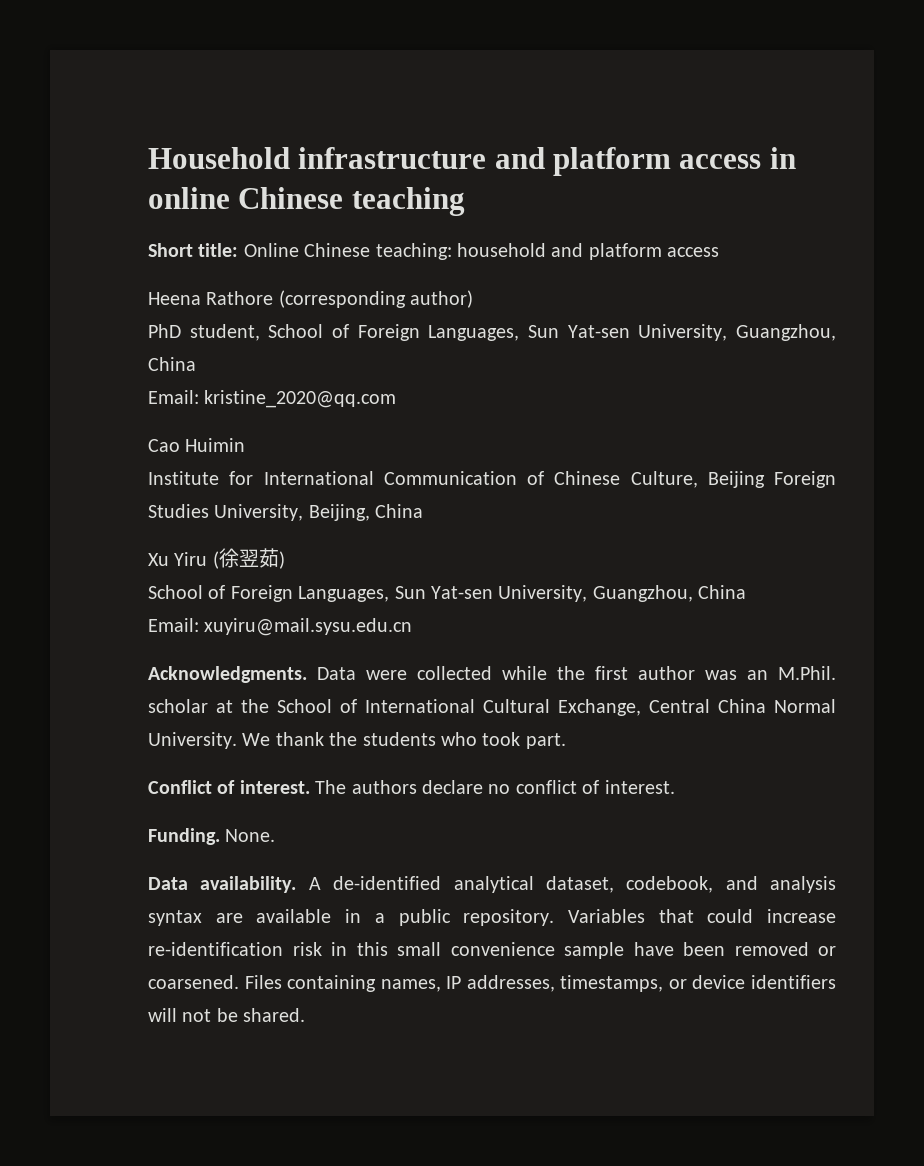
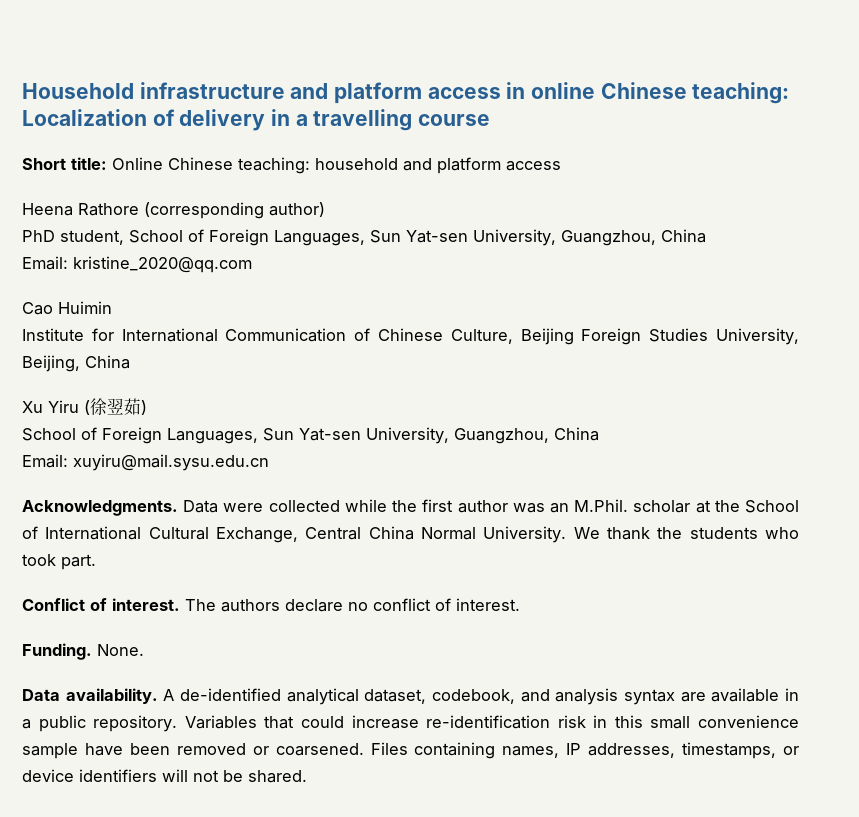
- Household infrastructure and platform access in online Chinese teaching
+ Household infrastructure and platform access in online Chinese teaching: Localization of delivery in a travelling course

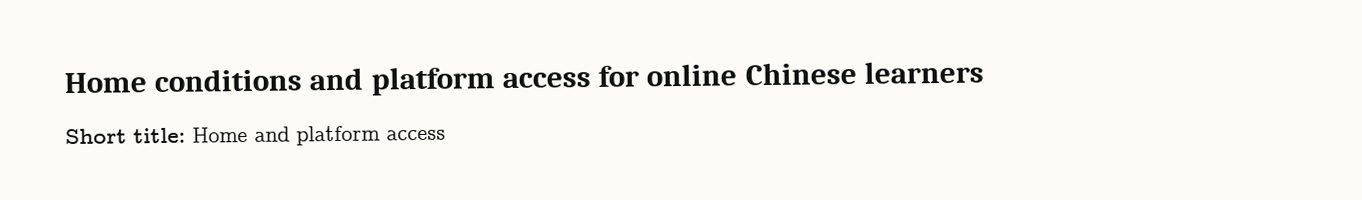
- Household infrastructure and platform access in online Chinese teaching: Localization of delivery in a travelling course
- Short title: Online Chinese teaching: household and platform access
- Heena Rathore (corresponding author)
- PhD student, School of Foreign Languages, Sun Yat-sen University, Guangzhou, China
- Email: kristine_2020@qq.com
- Cao Huimin
- Institute for International Communication of Chinese Culture, Beijing Foreign Studies University, Beijing, China
- Xu Yiru (徐翌茹)
- School of Foreign Languages, Sun Yat-sen University, Guangzhou, China
- Email: xuyiru@mail.sysu.edu.cn
- Acknowledgments. Data were collected while the first author was an M.Phil. scholar at the School of International Cultural Exchange, Central China Normal University. We thank the students who took part.
- Conflict of interest. The authors declare no conflict of interest.
- Funding. None.
- Data availability. A de-identified analytical dataset, codebook, and analysis syntax are available in a public repository. Variables that could increase re-identification risk in this small convenience sample have been removed or coarsened. Files containing names, IP addresses, timestamps, or device identifiers will not be shared.
+ Home conditions and platform access for online Chinese learners
+ Short title: Home and platform access

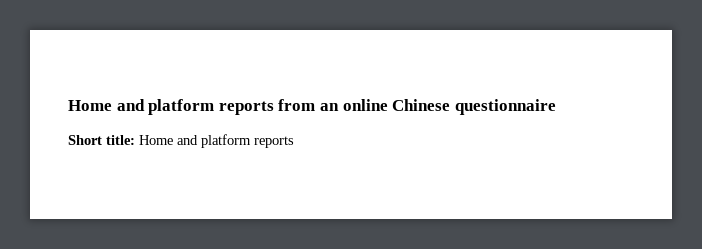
- Home conditions and platform access for online Chinese learners
+ Home and platform reports from an online Chinese questionnaire
- Short title: Home and platform access
+ Short title: Home and platform reports

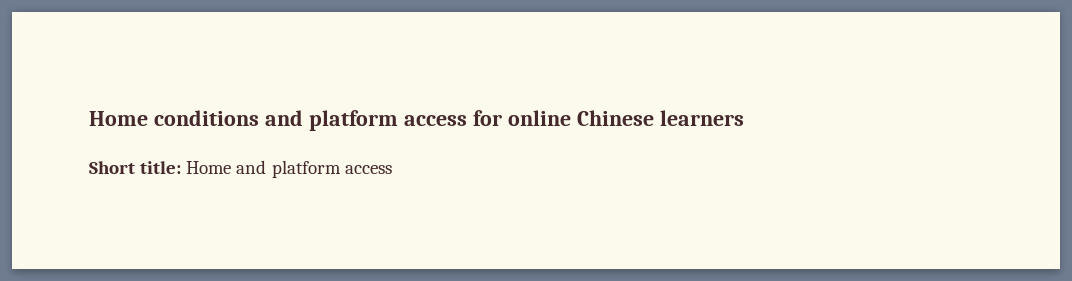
- Home and platform reports from an online Chinese questionnaire
+ Home conditions and platform access for online Chinese learners
- Short title: Home and platform reports
+ Short title: Home and platform access

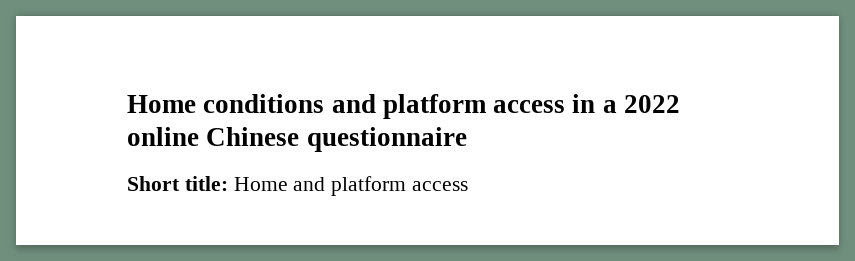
- Home conditions and platform access for online Chinese learners
+ Home conditions and platform access in a 2022 online Chinese questionnaire

